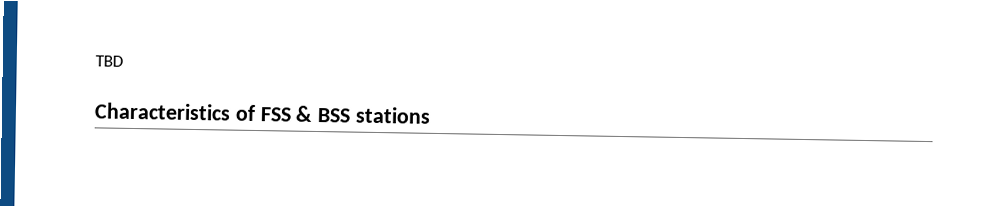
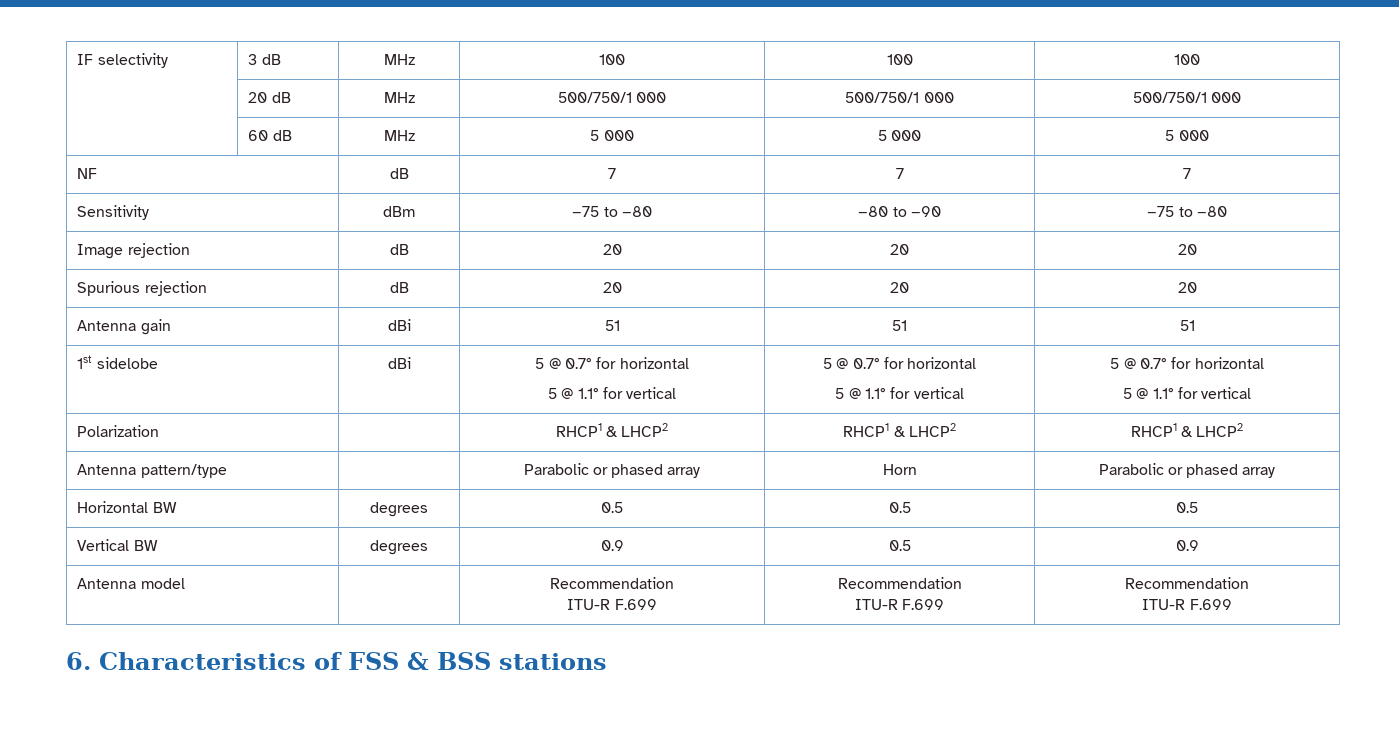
- TBD
- Characteristics of FSS & BSS stations
+ IF selectivity | 3 dB | MHz | 100 | 100 | 100
+ | 20 dB | MHz | 500/750/1 000 | 500/750/1 000 | 500/750/1 000
+ | 60 dB | MHz | 5 000 | 5 000 | 5 000
+ NF | dB | 7 | 7 | 7
+ Sensitivity | dBm | −75 to −80 | −80 to −90 | −75 to −80
+ Image rejection | dB | 20 | 20 | 20
+ Spurious rejection | dB | 20 | 20 | 20
+ Antenna gain | dBi | 51 | 51 | 51
+ 1st sidelobe | dBi | 5 @ 0.7° for horizontal
+ 5 @ 1.1° for vertical | 5 @ 0.7° for horizontal
+ 5 @ 1.1° for vertical | 5 @ 0.7° for horizontal
+ 5 @ 1.1° for vertical
+ Polarization | | RHCP1 & LHCP2 | RHCP1 & LHCP2 | RHCP1 & LHCP2
+ Antenna pattern/type | | Parabolic or phased array | Horn | Parabolic or phased array
+ Horizontal BW | degrees | 0.5 | 0.5 | 0.5
+ Vertical BW | degrees | 0.9 | 0.5 | 0.9
+ Antenna model | | Recommendation
+ ITU-R F.699 | Recommendation
+ ITU-R F.699 | Recommendation
+ ITU-R F.699
+ 6. Characteristics of FSS & BSS stations

